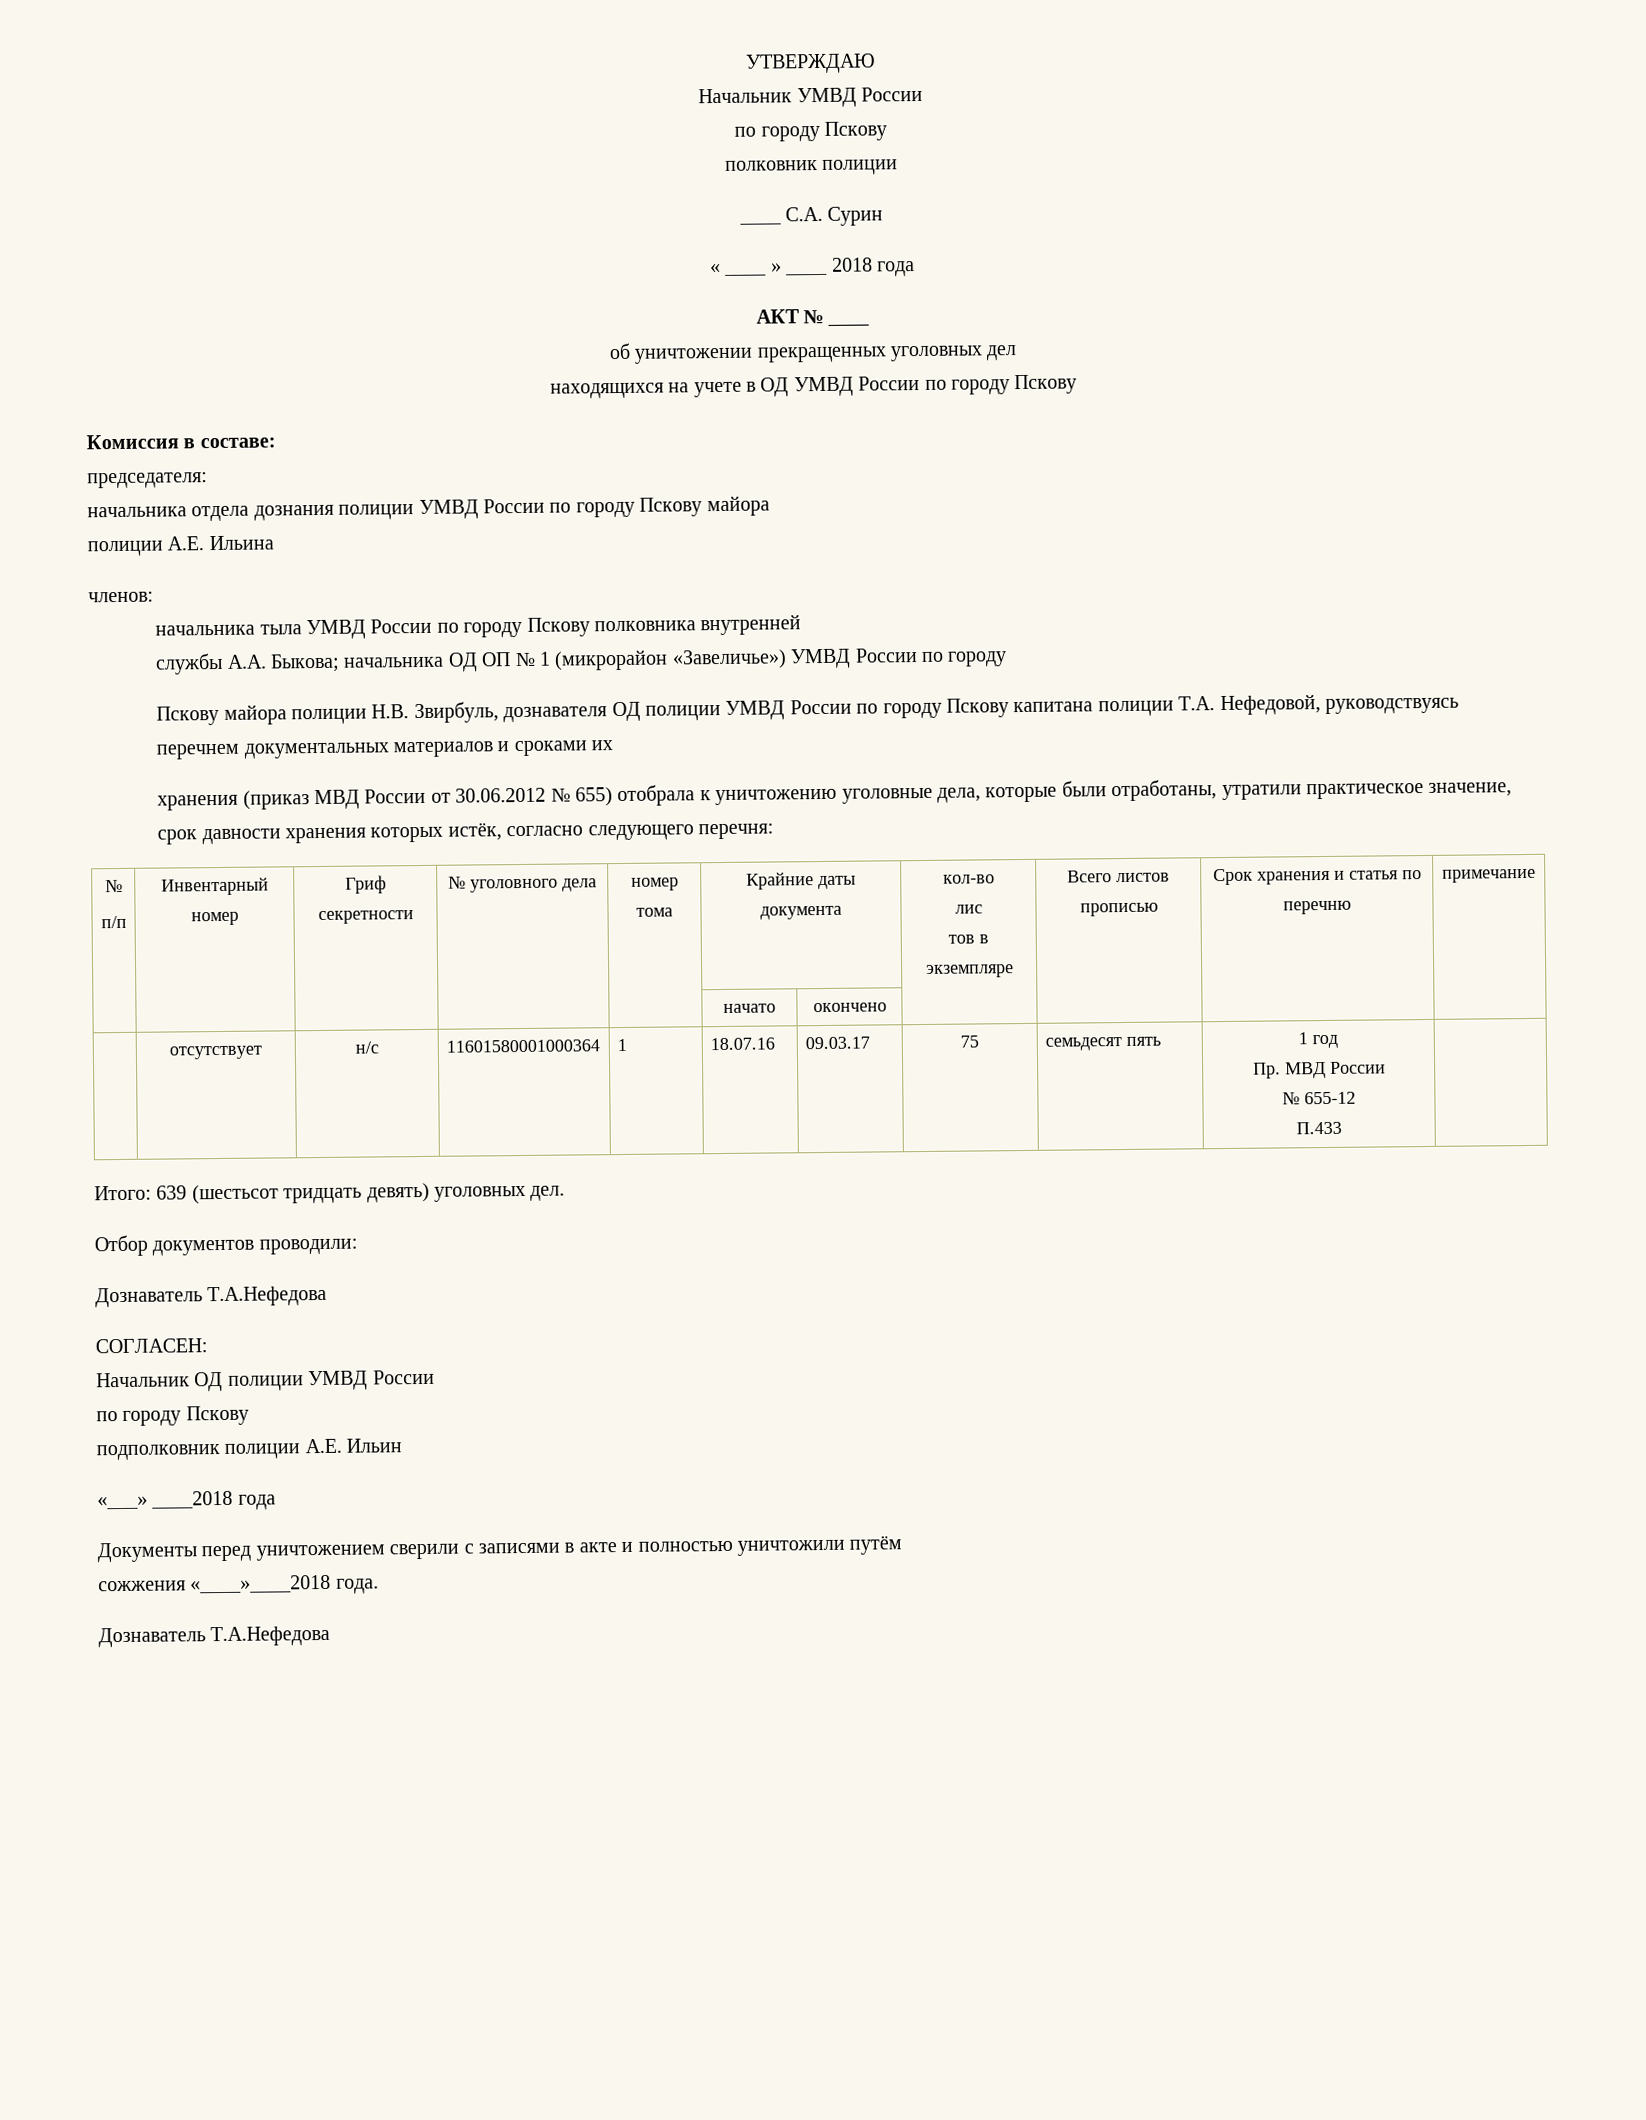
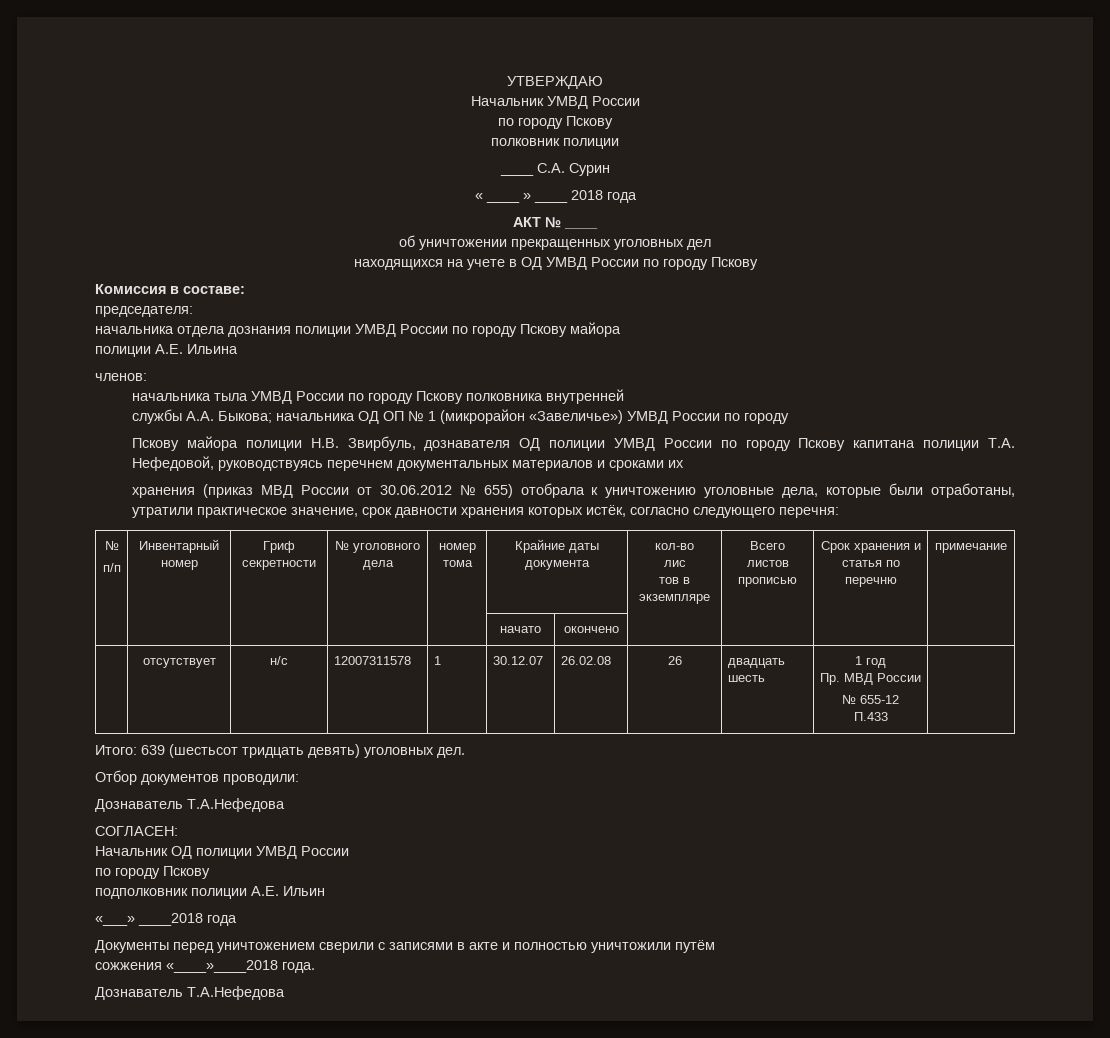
- | отсутствует | н/с | 11601580001000364 | 1 | 18.07.16 | 09.03.17 | 75 | семьдесят пять | 1 год
+ | отсутствует | н/с | 12007311578 | 1 | 30.12.07 | 26.02.08 | 26 | двадцать шесть | 1 год

